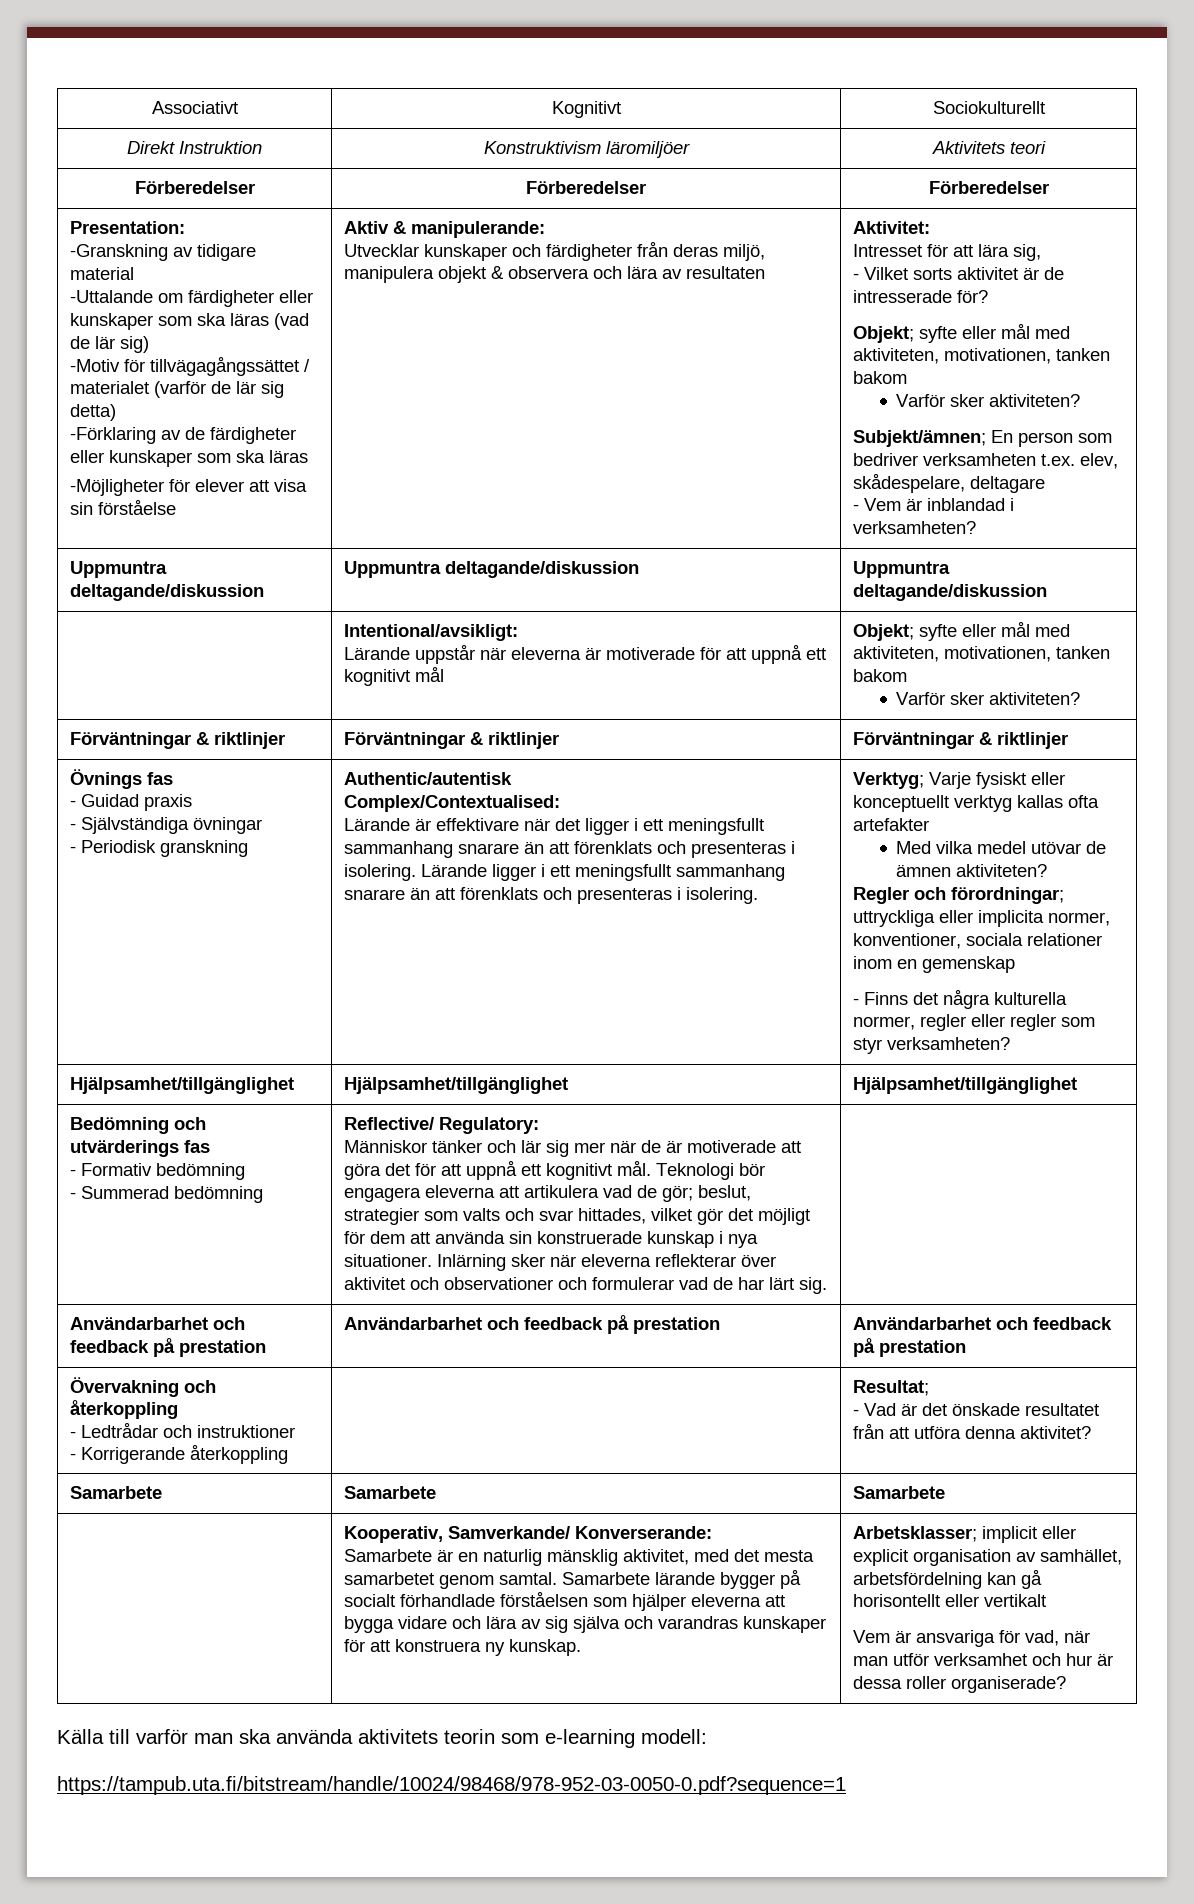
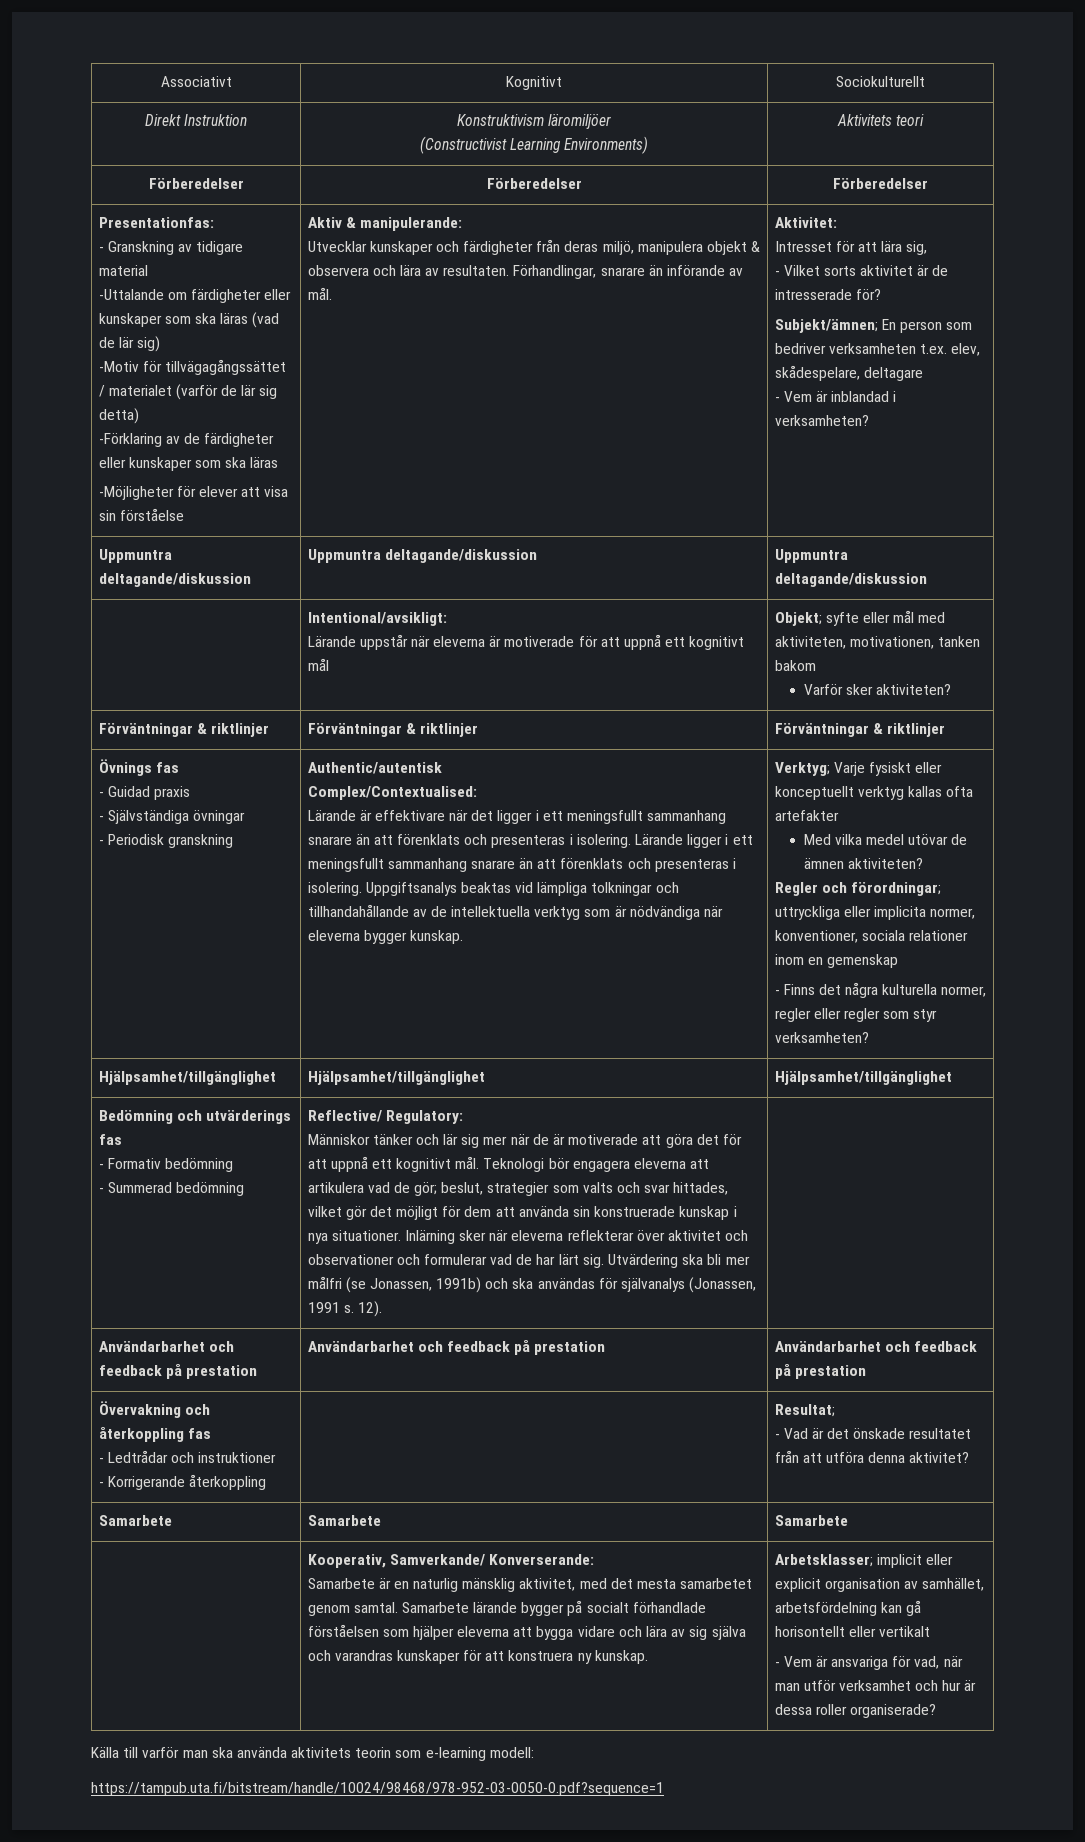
- Direkt Instruktion | Konstruktivism läromiljöer | Aktivitets teori
+ Direkt Instruktion | Konstruktivism läromiljöer
+ (Constructivist Learning Environments) | Aktivitets teori
- Presentation:
- -Granskning av tidigare material
+ Presentationfas:
+ - Granskning av tidigare material
- Utvecklar kunskaper och färdigheter från deras miljö, manipulera objekt & observera och lära av resultaten
+ Utvecklar kunskaper och färdigheter från deras miljö, manipulera objekt & observera och lära av resultaten. Förhandlingar, snarare än införande av mål.
  - Vilket sorts aktivitet är de intresserade för?
- Objekt; syfte eller mål med aktiviteten, motivationen, tanken bakom
- Varför sker aktiviteten?
+ Uppgiftsanalys beaktas vid lämpliga tolkningar och tillhandahållande av de intellektuella verktyg som är nödvändiga när eleverna bygger kunskap.
+ Utvärdering ska bli mer målfri (se Jonassen, 1991b) och ska användas för självanalys (Jonassen, 1991 s. 12).
- Övervakning och återkoppling
+ Övervakning och återkoppling fas
- Vem är ansvariga för vad, när man utför verksamhet och hur är dessa roller organiserade?
+ - Vem är ansvariga för vad, när man utför verksamhet och hur är dessa roller organiserade?

